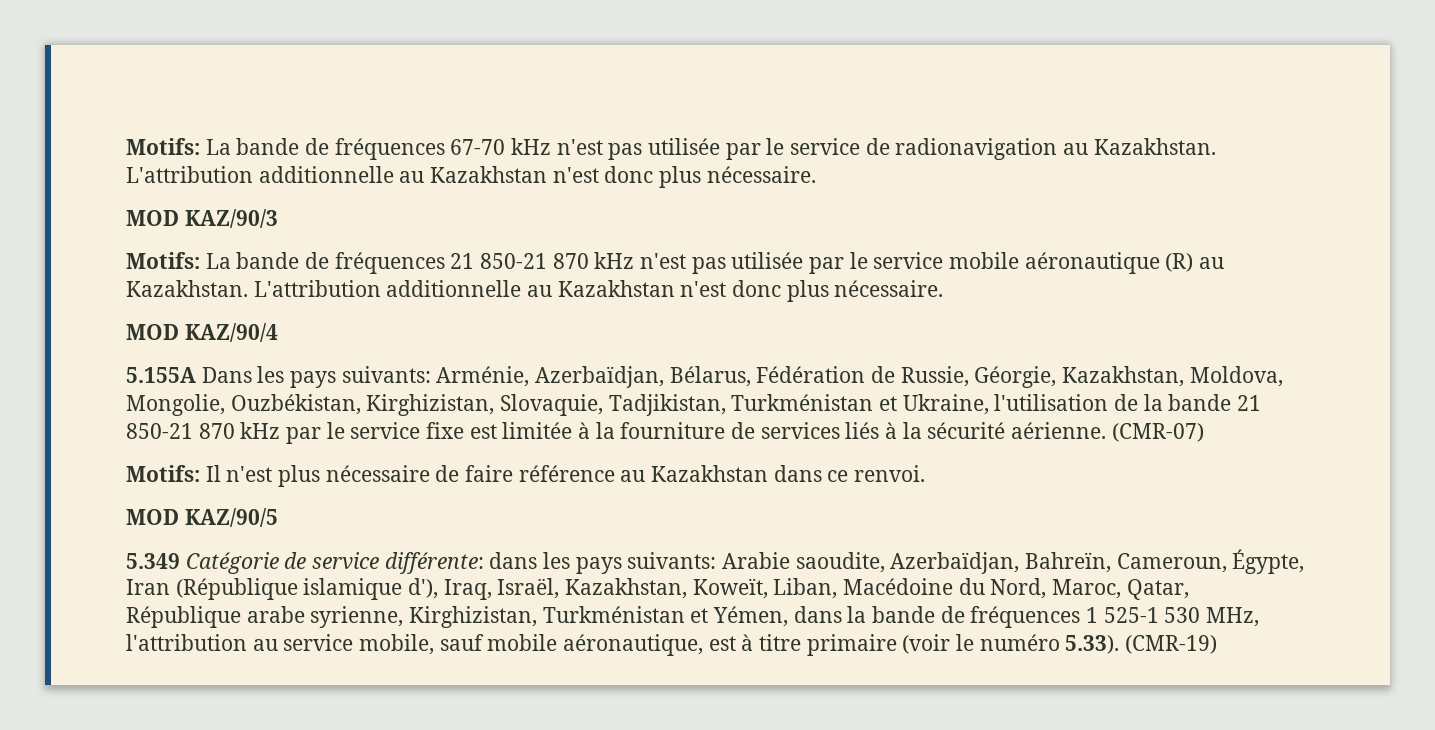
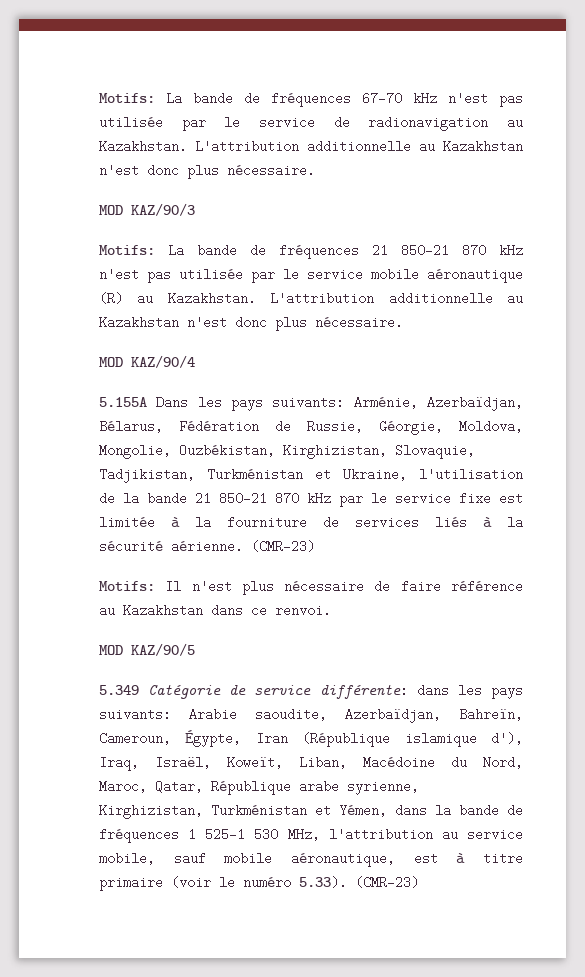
- 5.155A Dans les pays suivants: Arménie, Azerbaïdjan, Bélarus, Fédération de Russie, Géorgie, Kazakhstan, Moldova, Mongolie, Ouzbékistan, Kirghizistan, Slovaquie, Tadjikistan, Turkménistan et Ukraine, l'utilisation de la bande 21 850-21 870 kHz par le service fixe est limitée à la fourniture de services liés à la sécurité aérienne. (CMR-07)
+ 5.155A Dans les pays suivants: Arménie, Azerbaïdjan, Bélarus, Fédération de Russie, Géorgie, Moldova, Mongolie, Ouzbékistan, Kirghizistan, Slovaquie, Tadjikistan, Turkménistan et Ukraine, l'utilisation de la bande 21 850-21 870 kHz par le service fixe est limitée à la fourniture de services liés à la sécurité aérienne. (CMR-23)
- 5.349 Catégorie de service différente: dans les pays suivants: Arabie saoudite, Azerbaïdjan, Bahreïn, Cameroun, Égypte, Iran (République islamique d'), Iraq, Israël, Kazakhstan, Koweït, Liban, Macédoine du Nord, Maroc, Qatar, République arabe syrienne, Kirghizistan, Turkménistan et Yémen, dans la bande de fréquences 1 525-1 530 MHz, l'attribution au service mobile, sauf mobile aéronautique, est à titre primaire (voir le numéro 5.33). (CMR-19)
+ 5.349 Catégorie de service différente: dans les pays suivants: Arabie saoudite, Azerbaïdjan, Bahreïn, Cameroun, Égypte, Iran (République islamique d'), Iraq, Israël, Koweït, Liban, Macédoine du Nord, Maroc, Qatar, République arabe syrienne, Kirghizistan, Turkménistan et Yémen, dans la bande de fréquences 1 525-1 530 MHz, l'attribution au service mobile, sauf mobile aéronautique, est à titre primaire (voir le numéro 5.33). (CMR-23)

